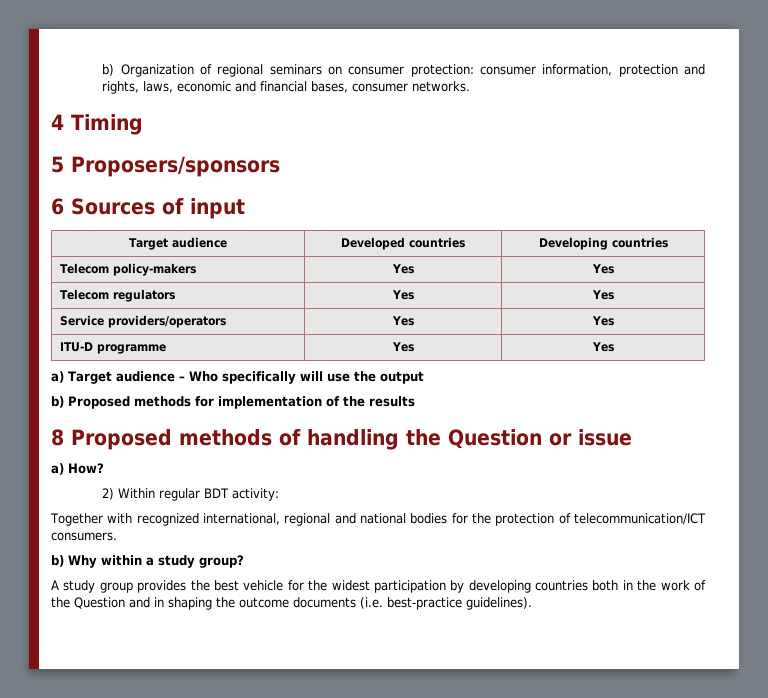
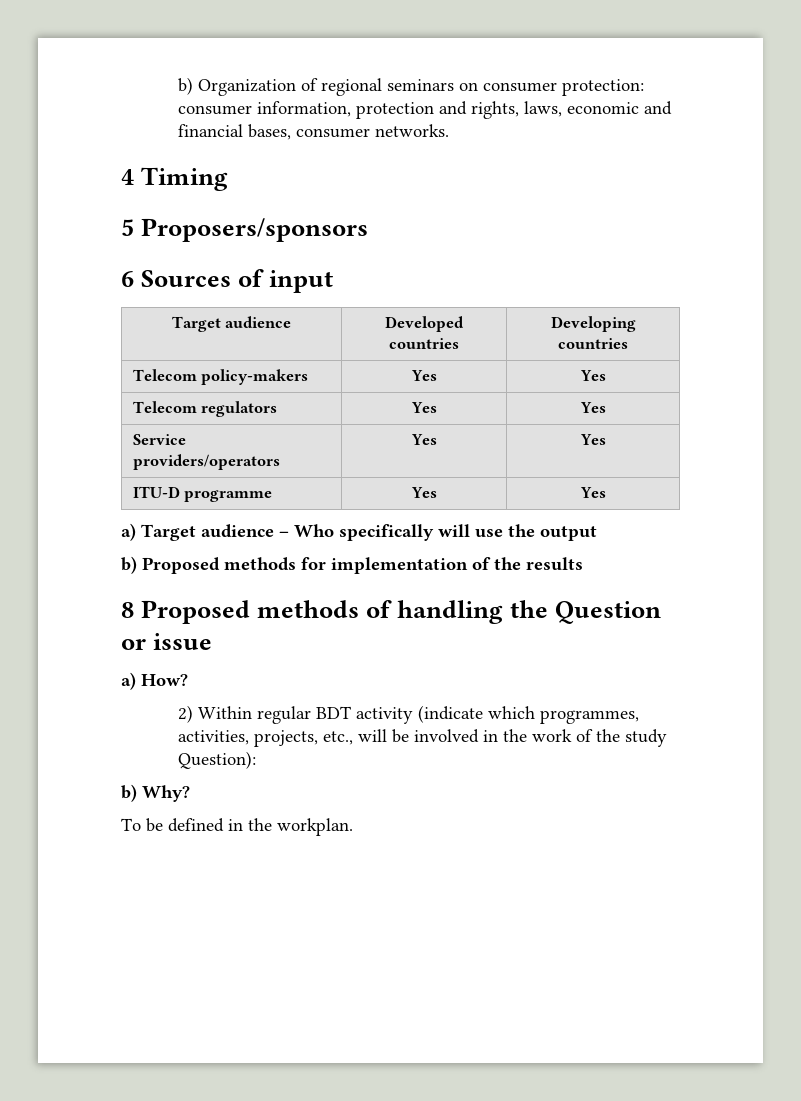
- 2) Within regular BDT activity:
- Together with recognized international, regional and national bodies for the protection of telecommunication/ICT consumers.
- b) Why within a study group?
- A study group provides the best vehicle for the widest participation by developing countries both in the work of the Question and in shaping the outcome documents (i.e. best-practice guidelines).
+ 2) Within regular BDT activity (indicate which programmes, activities, projects, etc., will be involved in the work of the study Question):
+ b) Why?
+ To be defined in the workplan.

